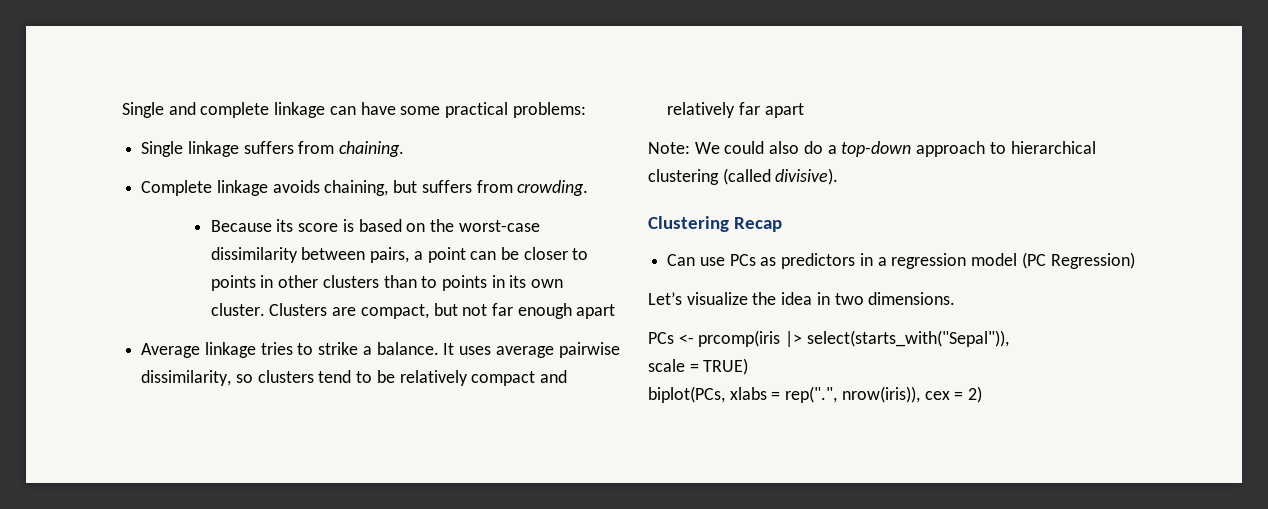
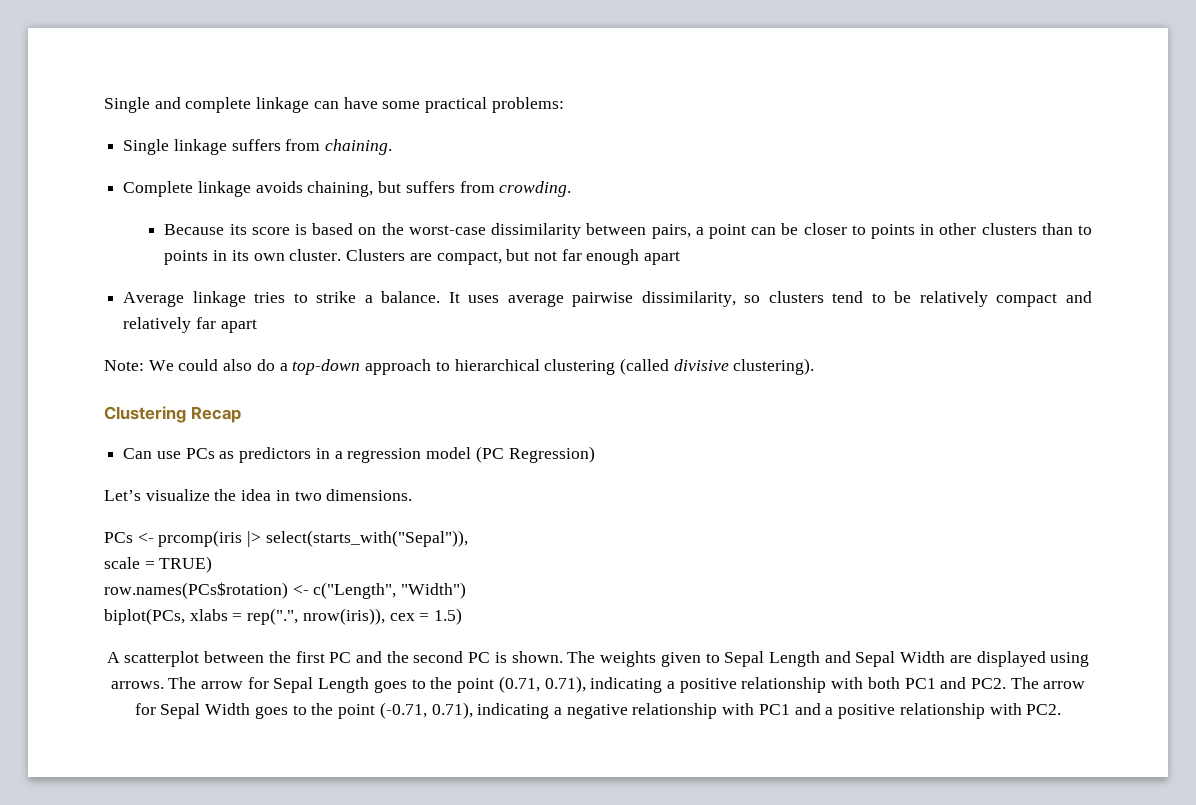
- Note: We could also do a top-down approach to hierarchical clustering (called divisive).
+ Note: We could also do a top-down approach to hierarchical clustering (called divisive clustering).
+ row.names(PCs$rotation) <- c("Length", "Width")
- biplot(PCs, xlabs = rep(".", nrow(iris)), cex = 2)
+ biplot(PCs, xlabs = rep(".", nrow(iris)), cex = 1.5)
+ A scatterplot between the first PC and the second PC is shown. The weights given to Sepal Length and Sepal Width are displayed using arrows. The arrow for Sepal Length goes to the point (0.71, 0.71), indicating a positive relationship with both PC1 and PC2. The arrow for Sepal Width goes to the point (-0.71, 0.71), indicating a negative relationship with PC1 and a positive relationship with PC2.

